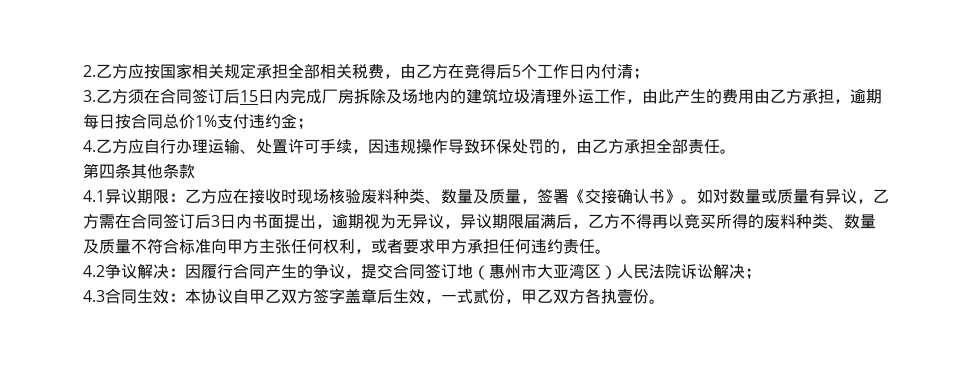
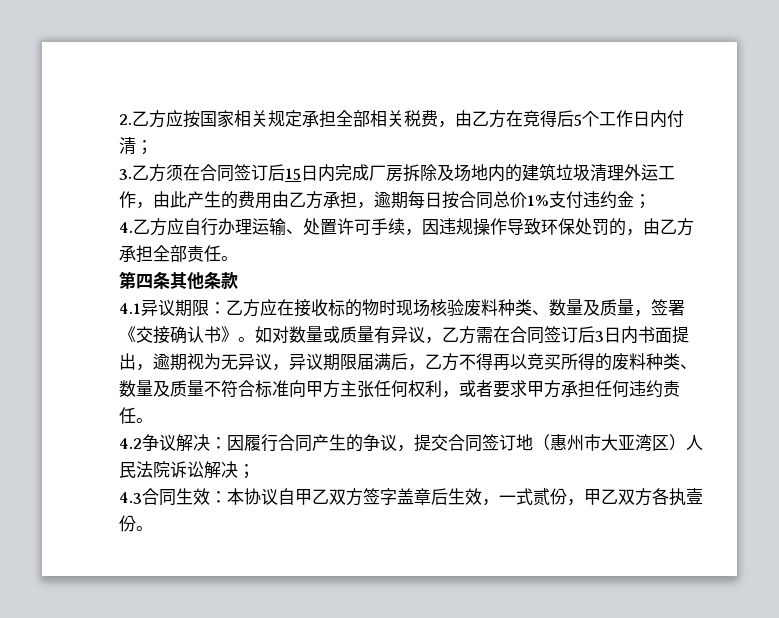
- 4.1异议期限：乙方应在接收时现场核验废料种类、数量及质量，签署《交接确认书》。
+ 4.1异议期限：乙方应在接收标的物时现场核验废料种类、数量及质量，签署《交接确认书》。

